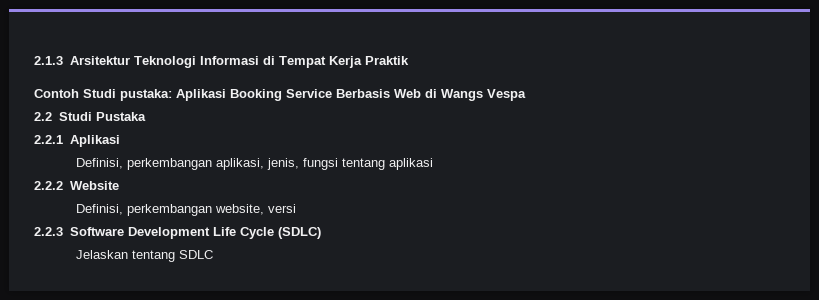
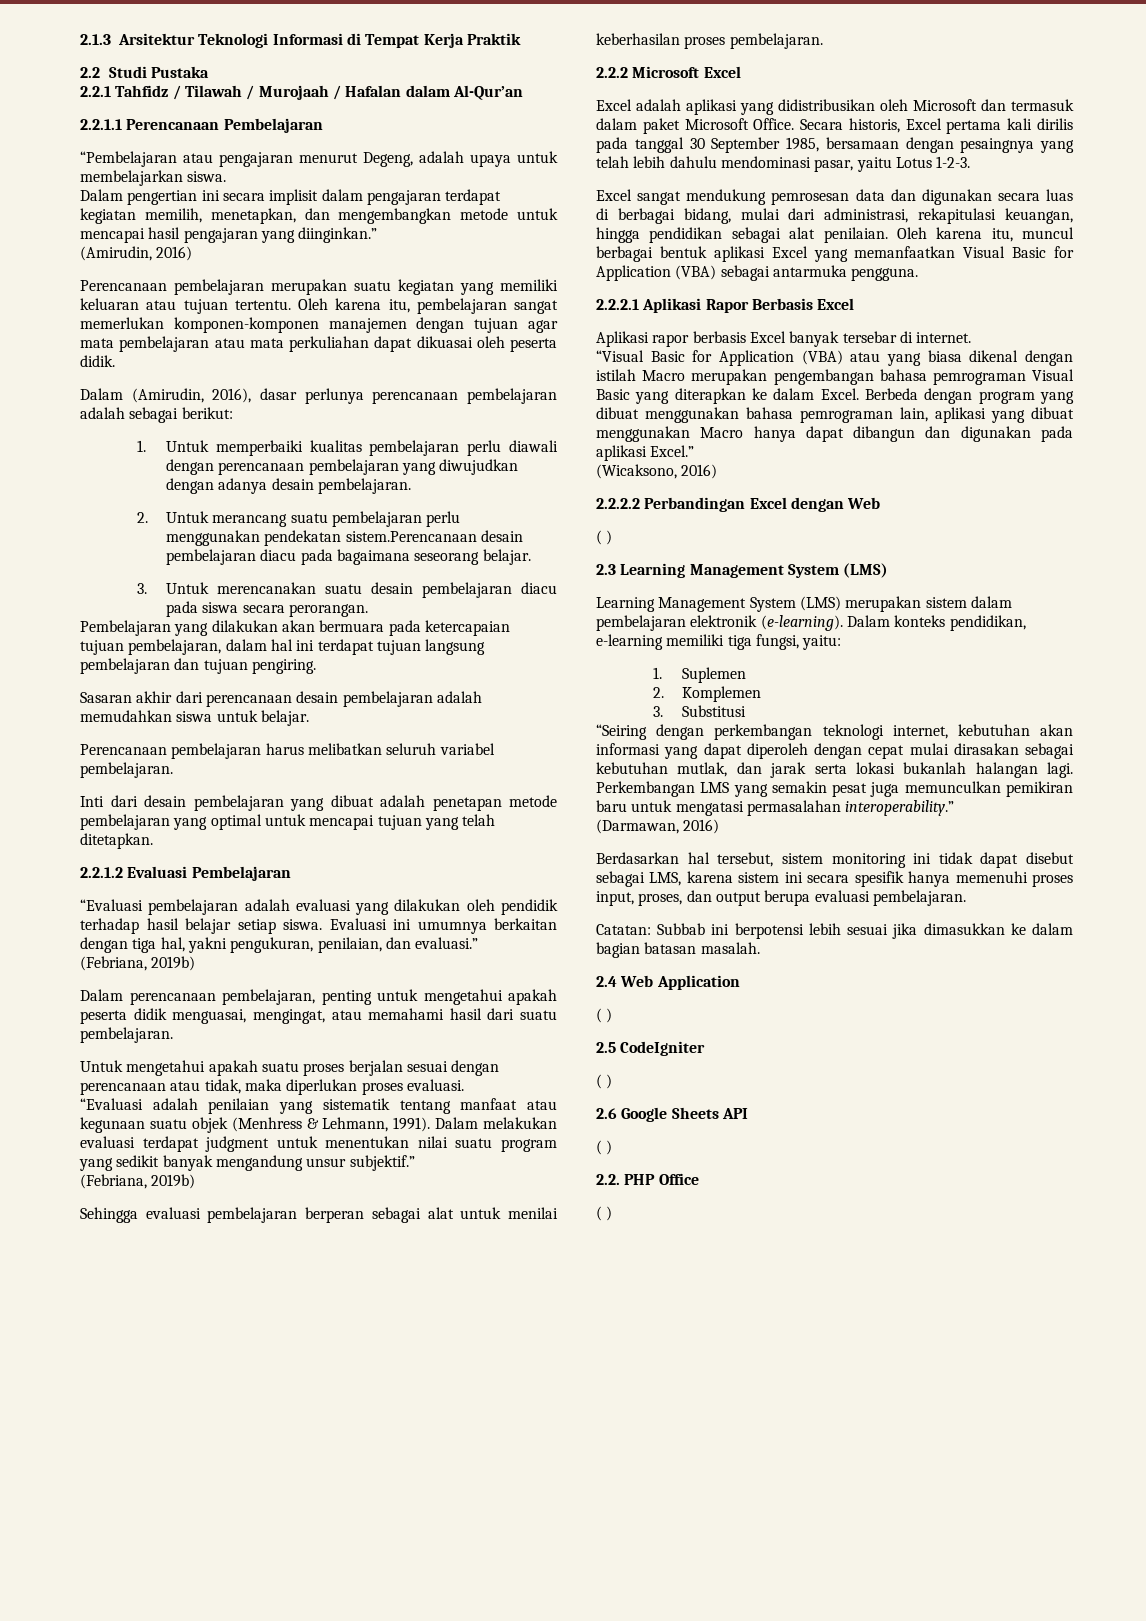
- Contoh Studi pustaka: Aplikasi Booking Service Berbasis Web di Wangs Vespa
  2.2 Studi Pustaka
- 2.2.1 Aplikasi
- Definisi, perkembangan aplikasi, jenis, fungsi tentang aplikasi
- 2.2.2 Website
- Definisi, perkembangan website, versi
- 2.2.3 Software Development Life Cycle (SDLC)
- Jelaskan tentang SDLC
+ 2.2.1 Tahfidz / Tilawah / Murojaah / Hafalan dalam Al-Qur’an
+ 2.2.1.1 Perencanaan Pembelajaran
+ “Pembelajaran atau pengajaran menurut Degeng, adalah upaya untuk membelajarkan siswa.
+ Dalam pengertian ini secara implisit dalam pengajaran terdapat kegiatan memilih, menetapkan, dan mengembangkan metode untuk mencapai hasil pengajaran yang diinginkan.”
+ (Amirudin, 2016)
+ Perencanaan pembelajaran merupakan suatu kegiatan yang memiliki keluaran atau tujuan tertentu. Oleh karena itu, pembelajaran sangat memerlukan komponen-komponen manajemen dengan tujuan agar mata pembelajaran atau mata perkuliahan dapat dikuasai oleh peserta didik.
+ Dalam (Amirudin, 2016), dasar perlunya perencanaan pembelajaran adalah sebagai berikut:
+ 1. Untuk memperbaiki kualitas pembelajaran perlu diawali dengan perencanaan pembelajaran yang diwujudkan dengan adanya desain pembelajaran.
+ 2. Untuk merancang suatu pembelajaran perlu menggunakan pendekatan sistem.Perencanaan desain pembelajaran diacu pada bagaimana seseorang belajar.
+ 3. Untuk merencanakan suatu desain pembelajaran diacu pada siswa secara perorangan.
+ Pembelajaran yang dilakukan akan bermuara pada ketercapaian tujuan pembelajaran, dalam hal ini terdapat tujuan langsung pembelajaran dan tujuan pengiring.
+ Sasaran akhir dari perencanaan desain pembelajaran adalah memudahkan siswa untuk belajar.
+ Perencanaan pembelajaran harus melibatkan seluruh variabel pembelajaran.
+ Inti dari desain pembelajaran yang dibuat adalah penetapan metode pembelajaran yang optimal untuk mencapai tujuan yang telah ditetapkan.
+ 2.2.1.2 Evaluasi Pembelajaran
+ “Evaluasi pembelajaran adalah evaluasi yang dilakukan oleh pendidik terhadap hasil belajar setiap siswa. Evaluasi ini umumnya berkaitan dengan tiga hal, yakni pengukuran, penilaian, dan evaluasi.”
+ (Febriana, 2019b)
+ Dalam perencanaan pembelajaran, penting untuk mengetahui apakah peserta didik menguasai, mengingat, atau memahami hasil dari suatu pembelajaran.
+ Untuk mengetahui apakah suatu proses berjalan sesuai dengan perencanaan atau tidak, maka diperlukan proses evaluasi.
+ “Evaluasi adalah penilaian yang sistematik tentang manfaat atau kegunaan suatu objek (Menhress & Lehmann, 1991). Dalam melakukan evaluasi terdapat judgment untuk menentukan nilai suatu program yang sedikit banyak mengandung unsur subjektif.”
+ (Febriana, 2019b)
+ Sehingga evaluasi pembelajaran berperan sebagai alat untuk menilai keberhasilan proses pembelajaran.
+ 2.2.2 Microsoft Excel
+ Excel adalah aplikasi yang didistribusikan oleh Microsoft dan termasuk dalam paket Microsoft Office. Secara historis, Excel pertama kali dirilis pada tanggal 30 September 1985, bersamaan dengan pesaingnya yang telah lebih dahulu mendominasi pasar, yaitu Lotus 1-2-3.
+ Excel sangat mendukung pemrosesan data dan digunakan secara luas di berbagai bidang, mulai dari administrasi, rekapitulasi keuangan, hingga pendidikan sebagai alat penilaian. Oleh karena itu, muncul berbagai bentuk aplikasi Excel yang memanfaatkan Visual Basic for Application (VBA) sebagai antarmuka pengguna.
+ 2.2.2.1 Aplikasi Rapor Berbasis Excel
+ Aplikasi rapor berbasis Excel banyak tersebar di internet.
+ “Visual Basic for Application (VBA) atau yang biasa dikenal dengan istilah Macro merupakan pengembangan bahasa pemrograman Visual Basic yang diterapkan ke dalam Excel. Berbeda dengan program yang dibuat menggunakan bahasa pemrograman lain, aplikasi yang dibuat menggunakan Macro hanya dapat dibangun dan digunakan pada aplikasi Excel.”
+ (Wicaksono, 2016)
+ 2.2.2.2 Perbandingan Excel dengan Web
+ ( )
+ 2.3 Learning Management System (LMS)
+ Learning Management System (LMS) merupakan sistem dalam pembelajaran elektronik (e-learning). Dalam konteks pendidikan, e-learning memiliki tiga fungsi, yaitu:
+ 1. Suplemen
+ 2. Komplemen
+ 3. Substitusi
+ “Seiring dengan perkembangan teknologi internet, kebutuhan akan informasi yang dapat diperoleh dengan cepat mulai dirasakan sebagai kebutuhan mutlak, dan jarak serta lokasi bukanlah halangan lagi. Perkembangan LMS yang semakin pesat juga memunculkan pemikiran baru untuk mengatasi permasalahan interoperability.”
+ (Darmawan, 2016)
+ Berdasarkan hal tersebut, sistem monitoring ini tidak dapat disebut sebagai LMS, karena sistem ini secara spesifik hanya memenuhi proses input, proses, dan output berupa evaluasi pembelajaran.
+ Catatan: Subbab ini berpotensi lebih sesuai jika dimasukkan ke dalam bagian batasan masalah.
+ 2.4 Web Application
+ ( )
+ 2.5 CodeIgniter
+ ( )
+ 2.6 Google Sheets API
+ ( )
+ 2.2. PHP Office
+ ( )

